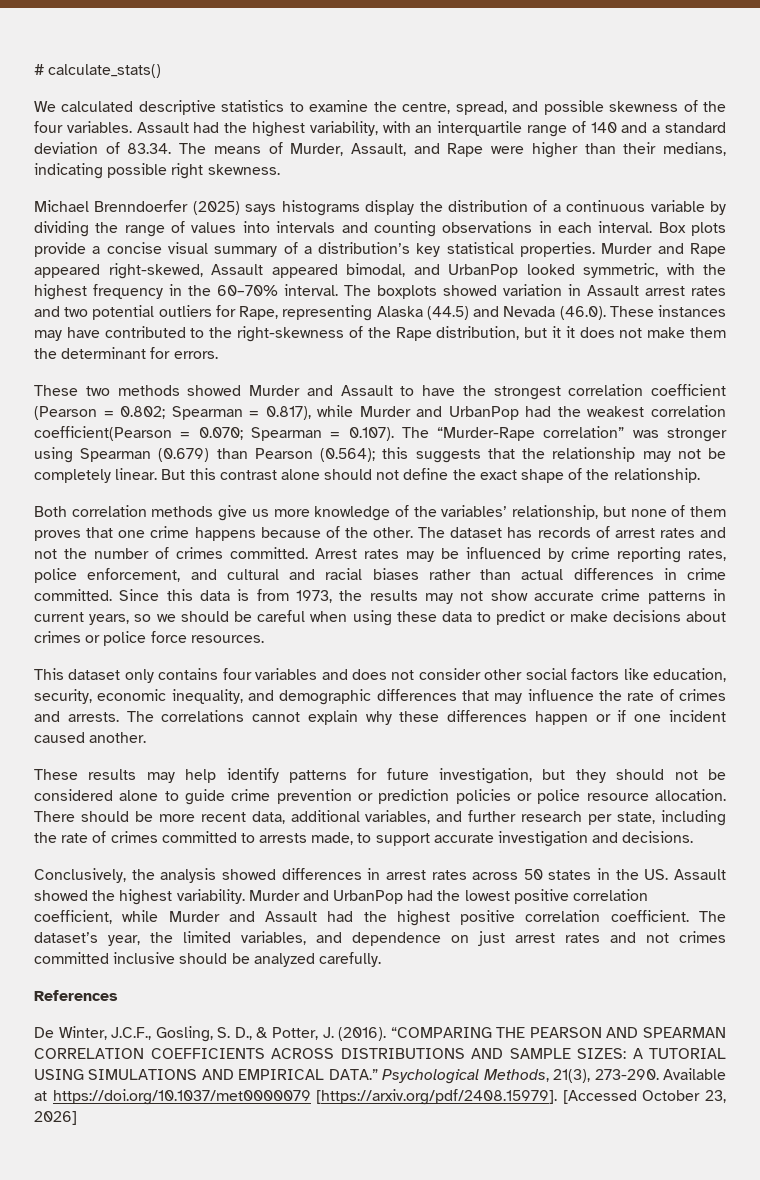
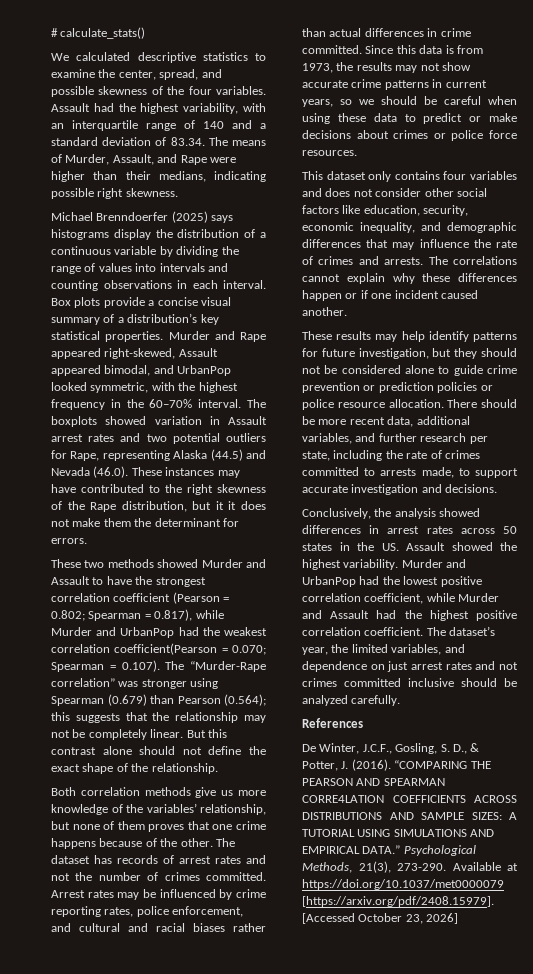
- We calculated descriptive statistics to examine the centre, spread, and possible skewness of the four variables.
+ We calculated descriptive statistics to examine the center, spread, and possible skewness of the four variables.
- The boxplots showed variation in Assault arrest rates and two potential outliers for Rape, representing Alaska (44.5) and Nevada (46.0). These instances may have contributed to the right-skewness of the Rape distribution, but it it does not make them the determinant for errors.
+ The boxplots showed variation in Assault arrest rates and two potential outliers for Rape, representing Alaska (44.5) and Nevada (46.0). These instances may have contributed to the right skewness of the Rape distribution, but it it does not make them the determinant for errors.
- “COMPARING THE PEARSON AND SPEARMAN CORRELATION COEFFICIENTS ACROSS DISTRIBUTIONS AND SAMPLE SIZES: A TUTORIAL USING SIMULATIONS AND EMPIRICAL DATA.”
+ “COMPARING THE PEARSON AND SPEARMAN CORRE4LATION COEFFICIENTS ACROSS DISTRIBUTIONS AND SAMPLE SIZES: A TUTORIAL USING SIMULATIONS AND EMPIRICAL DATA.”

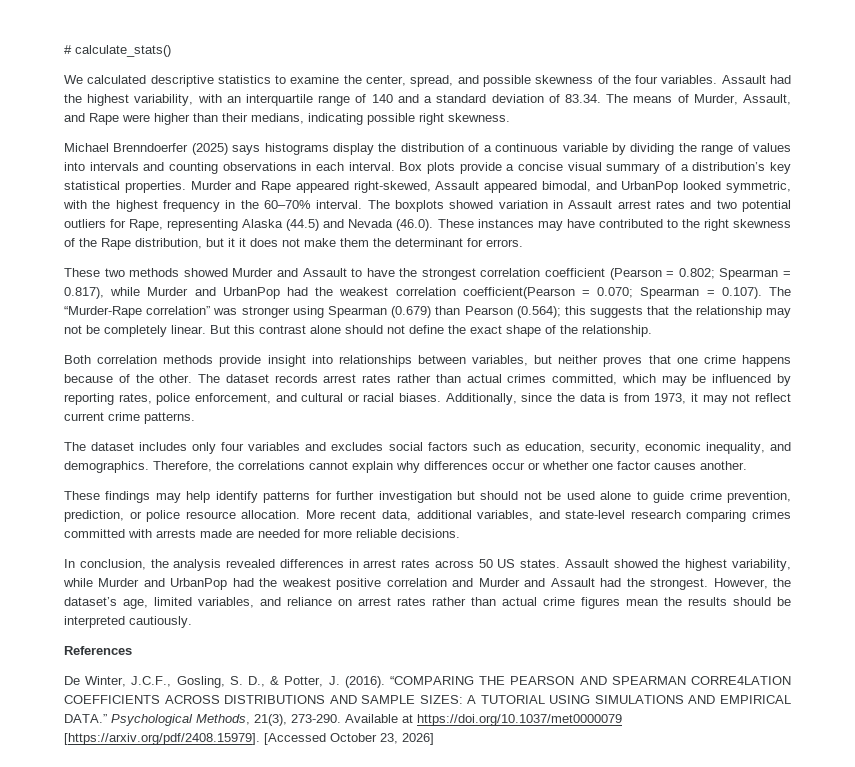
- Both correlation methods give us more knowledge of the variables’ relationship, but none of them proves that one crime happens because of the other.
+ Both correlation methods provide insight into relationships between variables, but neither proves that one crime happens because of the other.
- The dataset has records of arrest rates and not the number of crimes committed. Arrest rates may be influenced by crime reporting rates, police enforcement, and cultural and racial biases rather than actual differences in crime committed. Since this data is from 1973, the results may not show accurate crime patterns in current years, so we should be careful when using these data to predict or make decisions about crimes or police force resources.
- This dataset only contains four variables and does not consider other social factors like education, security, economic inequality, and demographic differences that may influence the rate of crimes and arrests. The correlations cannot explain why these differences happen or if one incident caused another.
+ The dataset records arrest rates rather than actual crimes committed, which may be influenced by reporting rates, police enforcement, and cultural or racial biases. Additionally, since the data is from 1973, it may not reflect current crime patterns.
+ The dataset includes only four variables and excludes social factors such as education, security, economic inequality, and demographics. Therefore, the correlations cannot explain why differences occur or whether one factor causes another.
- These results may help identify patterns for future investigation, but they should not be considered alone to guide crime prevention or prediction policies or police resource allocation. There should be more recent data, additional variables, and further research per state, including the rate of crimes committed to arrests made, to support accurate investigation and decisions.
+ These findings may help identify patterns for further investigation but should not be used alone to guide crime prevention, prediction, or police resource allocation. More recent data, additional variables, and state-level research comparing crimes committed with arrests made are needed for more reliable decisions.
- Conclusively, the analysis showed differences in arrest rates across 50 states in the US. Assault showed the highest variability. Murder and UrbanPop had the lowest positive correlation coefficient, while Murder and Assault had the highest positive correlation coefficient. The dataset’s year, the limited variables, and dependence on just arrest rates and not crimes committed inclusive should be analyzed carefully.
+ In conclusion, the analysis revealed differences in arrest rates across 50 US states. Assault showed the highest variability, while Murder and UrbanPop had the weakest positive correlation and Murder and Assault had the strongest. However, the dataset’s age, limited variables, and reliance on arrest rates rather than actual crime figures mean the results should be interpreted cautiously.

